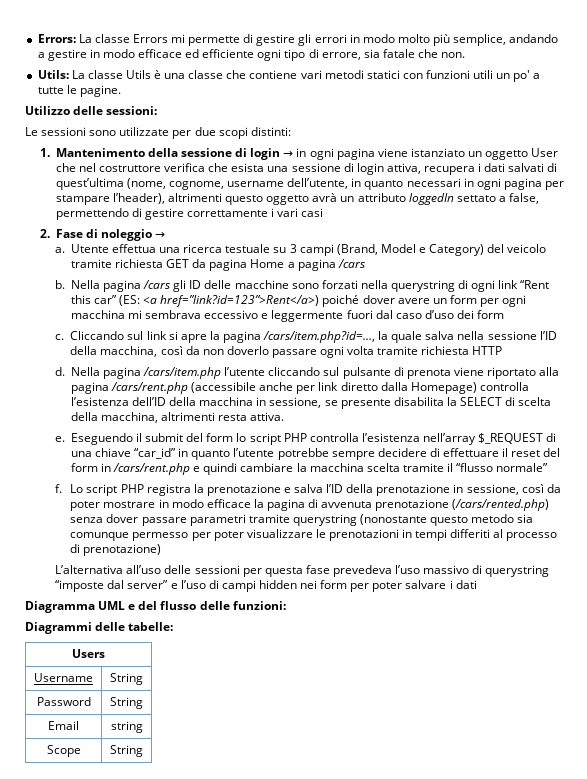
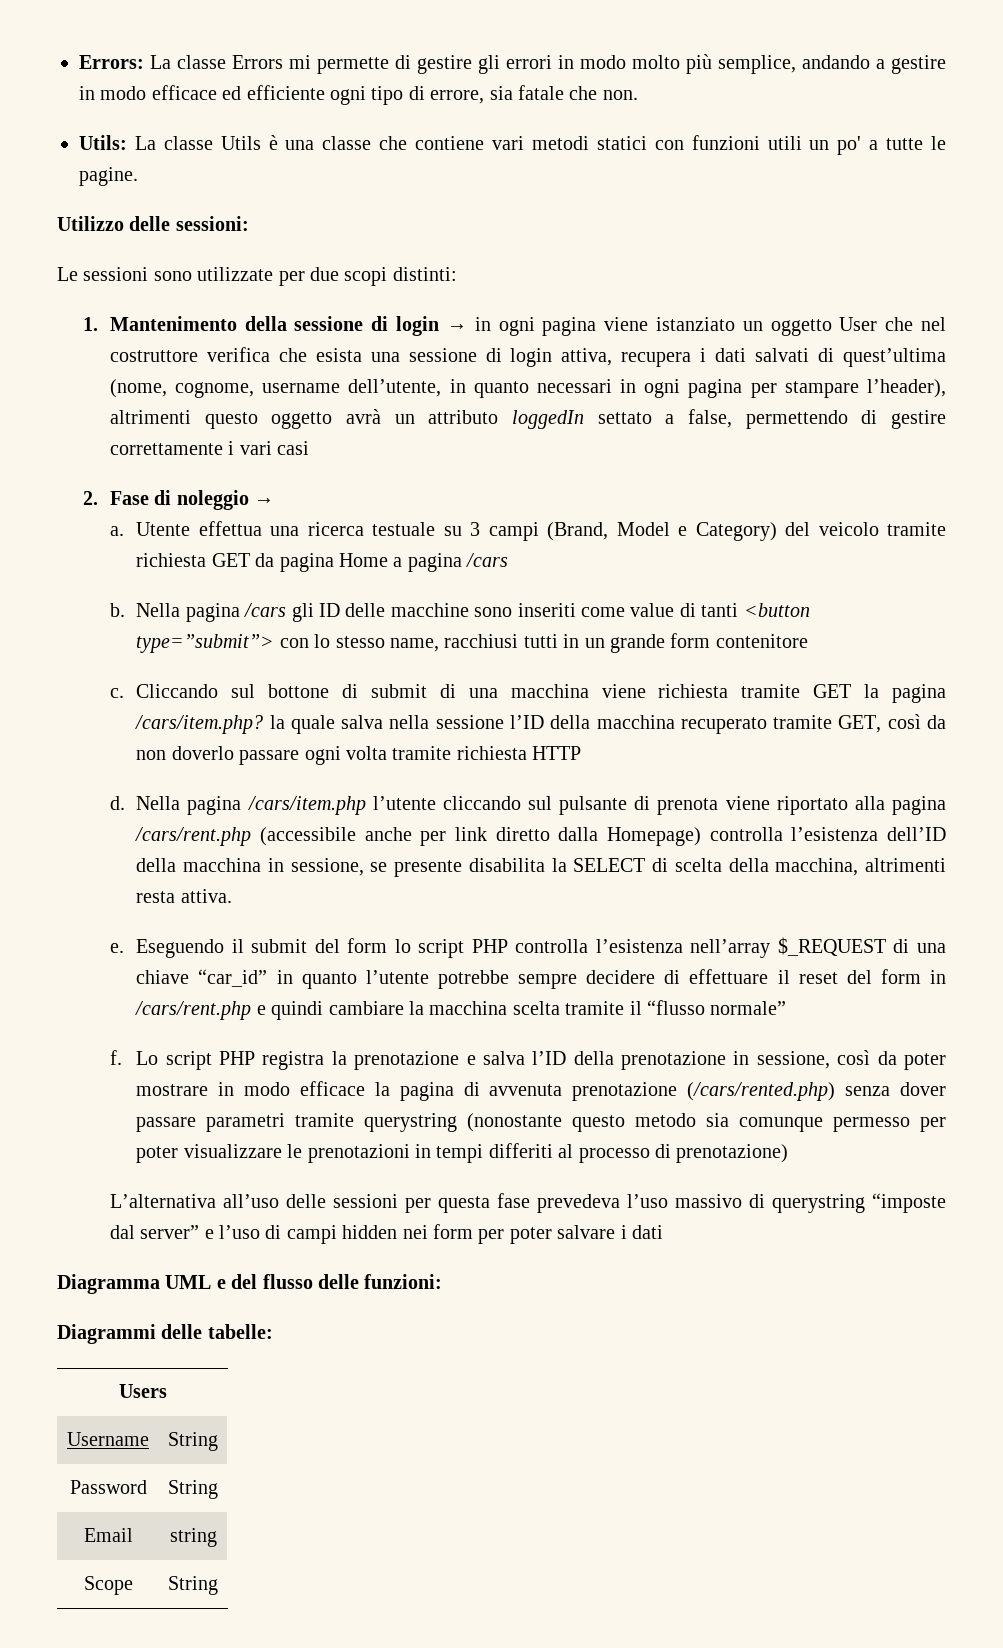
- Nella pagina /cars gli ID delle macchine sono forzati nella querystring di ogni link “Rent this car” (ES: <a href=”link?id=123”>Rent</a>) poiché dover avere un form per ogni macchina mi sembrava eccessivo e leggermente fuori dal caso d’uso dei form
- c. Cliccando sul link si apre la pagina /cars/item.php?id=…, la quale salva nella sessione l’ID della macchina, così da non doverlo passare ogni volta tramite richiesta HTTP
+ Nella pagina /cars gli ID delle macchine sono inseriti come value di tanti <button type=”submit”> con lo stesso name, racchiusi tutti in un grande form contenitore
+ c. Cliccando sul bottone di submit di una macchina viene richiesta tramite GET la pagina /cars/item.php? la quale salva nella sessione l’ID della macchina recuperato tramite GET, così da non doverlo passare ogni volta tramite richiesta HTTP

